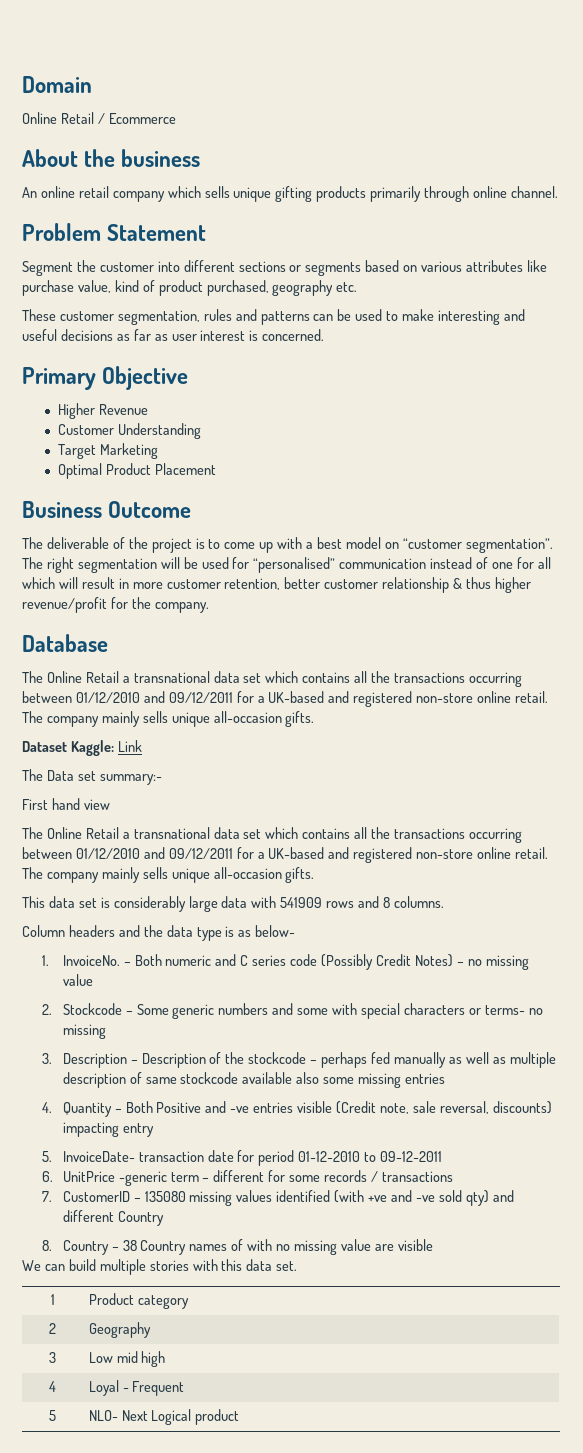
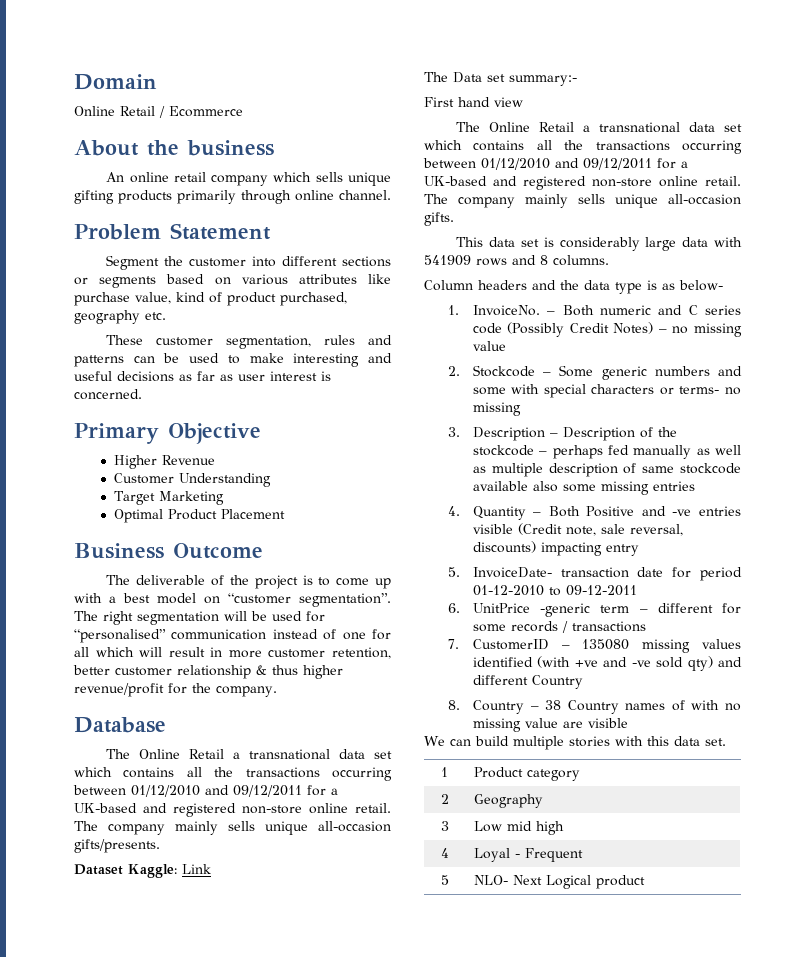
  Database
- The Online Retail a transnational data set which contains all the transactions occurring between 01/12/2010 and 09/12/2011 for a UK-based and registered non-store online retail. The company mainly sells unique all-occasion gifts.
+ The Online Retail a transnational data set which contains all the transactions occurring between 01/12/2010 and 09/12/2011 for a UK-based and registered non-store online retail. The company mainly sells unique all-occasion gifts/presents.

